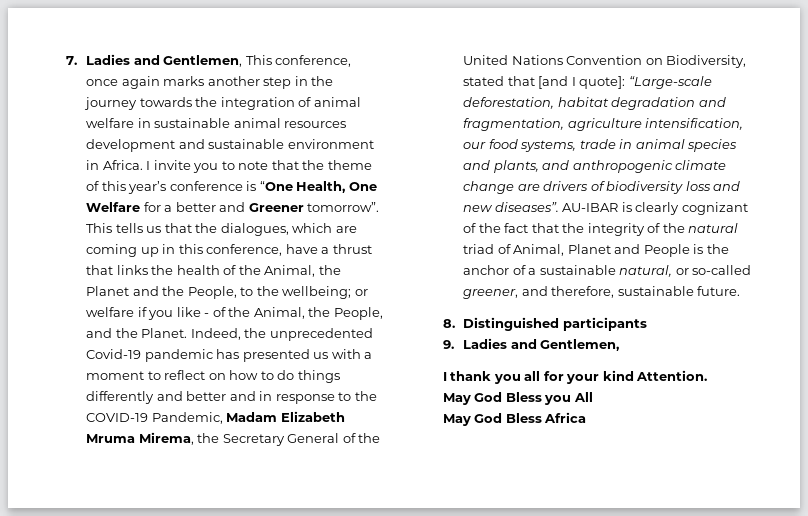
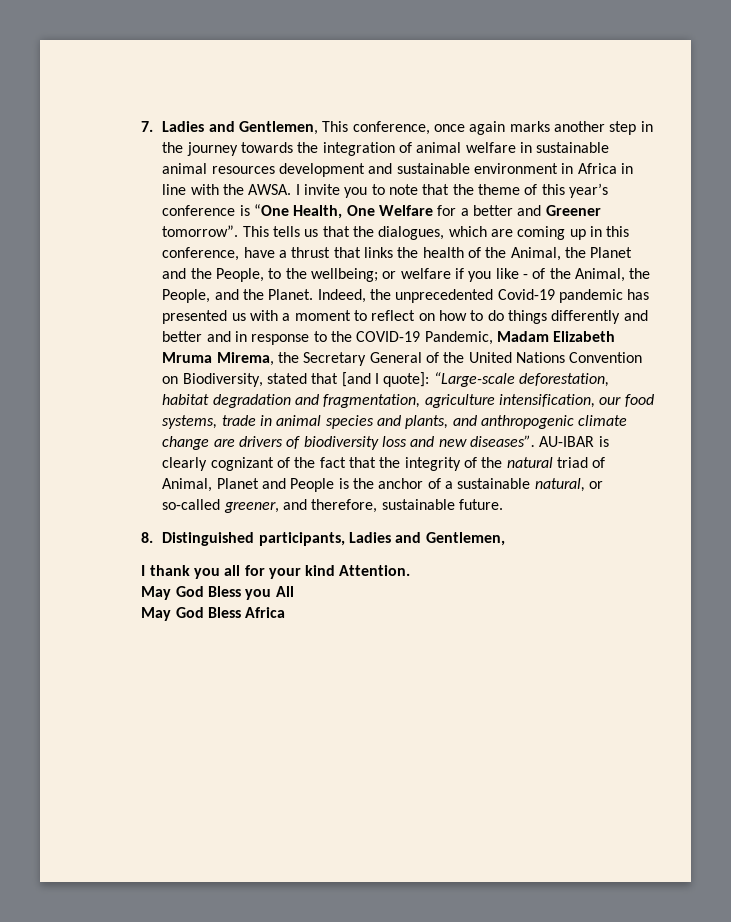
- 7. Ladies and Gentlemen, This conference, once again marks another step in the journey towards the integration of animal welfare in sustainable animal resources development and sustainable environment in Africa.
+ 7. Ladies and Gentlemen, This conference, once again marks another step in the journey towards the integration of animal welfare in sustainable animal resources development and sustainable environment in Africa in line with the AWSA.
- 8. Distinguished participants
- 9. Ladies and Gentlemen,
+ 8. Distinguished participants, Ladies and Gentlemen,

